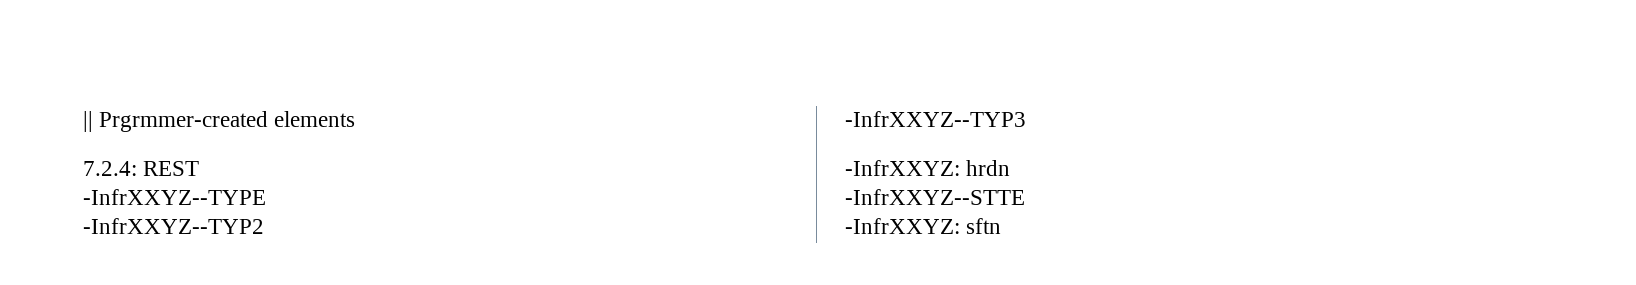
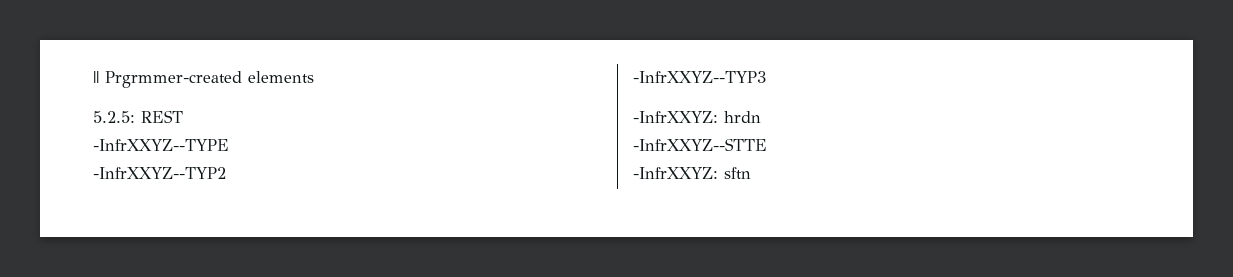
- 7.2.4: REST
+ 5.2.5: REST

